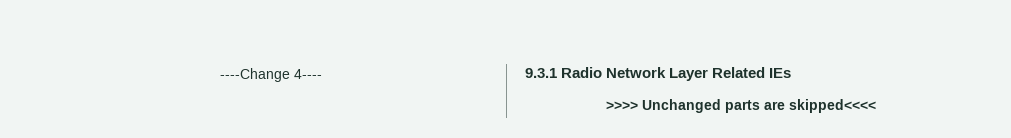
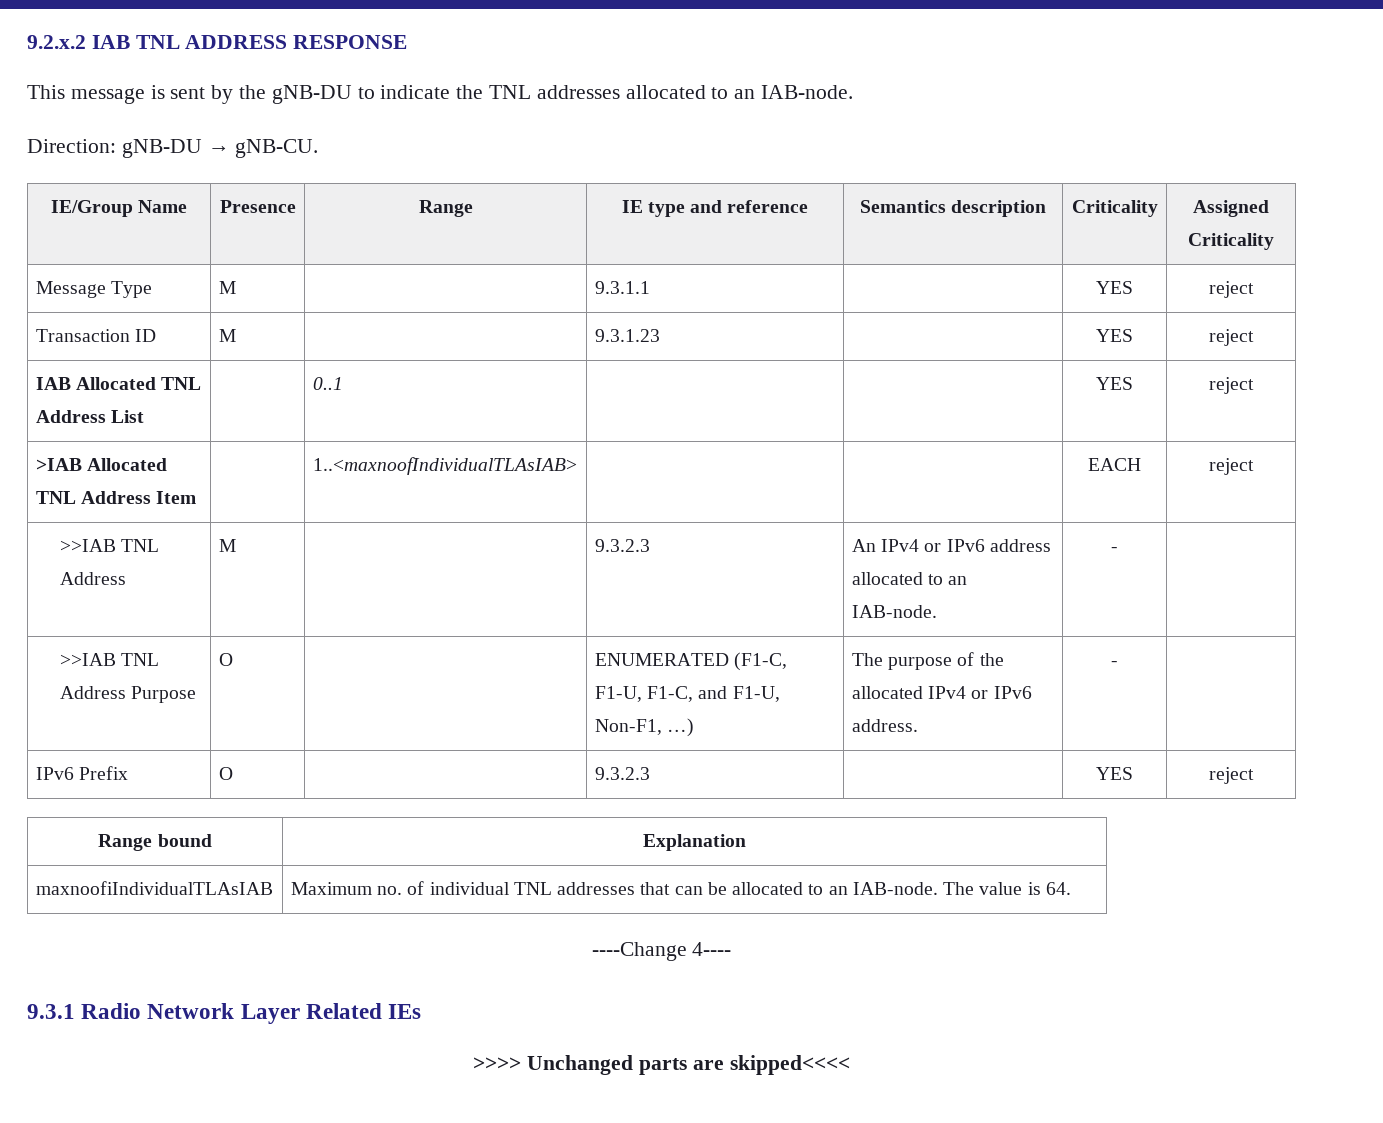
+ 9.2.x.2 IAB TNL ADDRESS RESPONSE
+ This message is sent by the gNB-DU to indicate the TNL addresses allocated to an IAB-node.
+ Direction: gNB-DU → gNB-CU.
+ IE/Group Name | Presence | Range | IE type and reference | Semantics description | Criticality | Assigned Criticality
+ Message Type | M | | 9.3.1.1 | | YES | reject
+ Transaction ID | M | | 9.3.1.23 | | YES | reject
+ IAB Allocated TNL Address List | | 0..1 | | | YES | reject
+ >IAB Allocated TNL Address Item | | 1..<maxnoofIndividualTLAsIAB> | | | EACH | reject
+ >>IAB TNL Address | M | | 9.3.2.3 | An IPv4 or IPv6 address allocated to an IAB-node. | - |
+ >>IAB TNL Address Purpose | O | | ENUMERATED (F1-C, F1-U, F1-C, and F1-U, Non-F1, …) | The purpose of the allocated IPv4 or IPv6 address. | - |
+ IPv6 Prefix | O | | 9.3.2.3 | | YES | reject
+ Range bound | Explanation
+ maxnoofiIndividualTLAsIAB | Maximum no. of individual TNL addresses that can be allocated to an IAB-node. The value is 64.

